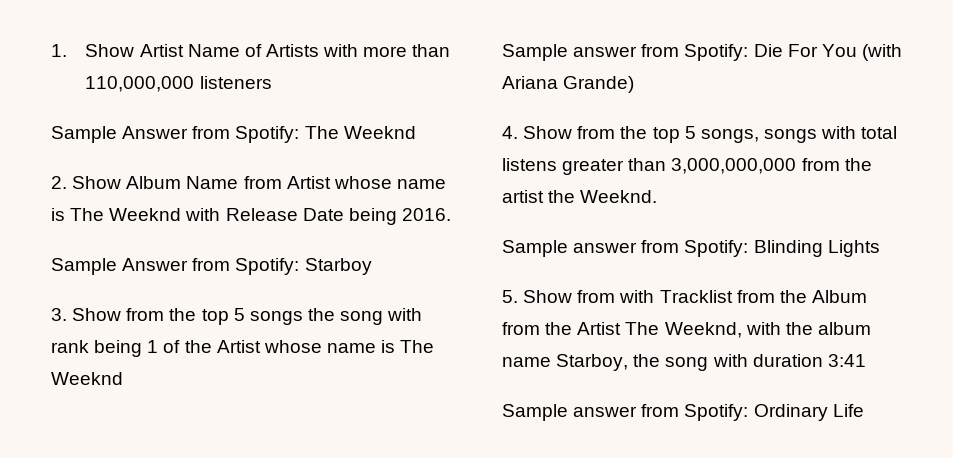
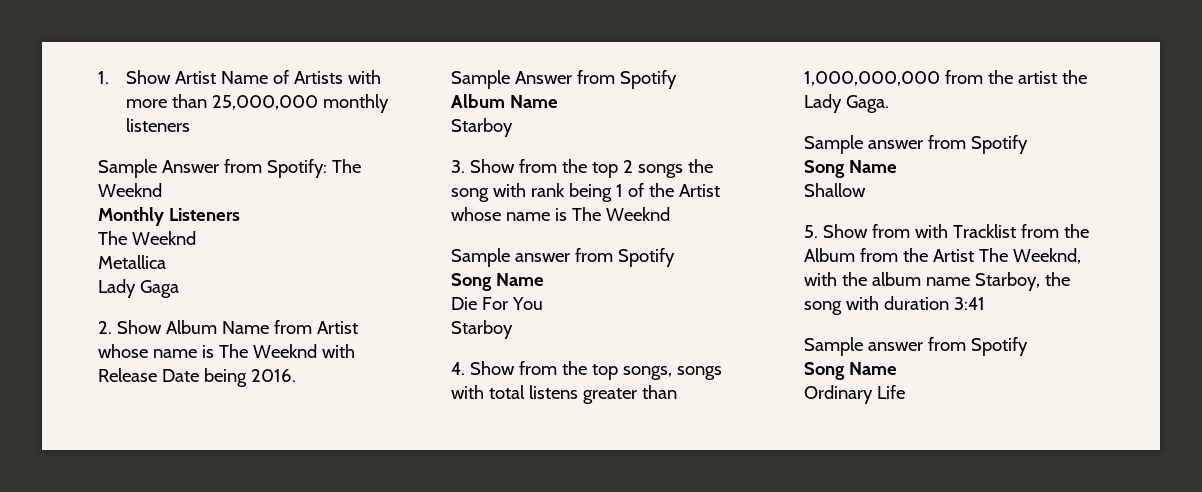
- 1. Show Artist Name of Artists with more than 110,000,000 listeners
+ 1. Show Artist Name of Artists with more than 25,000,000 monthly listeners
+ Monthly Listeners
+ The Weeknd
+ Metallica
+ Lady Gaga
- Sample Answer from Spotify: Starboy
+ Sample Answer from Spotify
+ Album Name
+ Starboy
- 3. Show from the top 5 songs the song with rank being 1 of the Artist whose name is The Weeknd
- Sample answer from Spotify: Die For You (with Ariana Grande)
+ 3. Show from the top 2 songs the song with rank being 1 of the Artist whose name is The Weeknd
+ Sample answer from Spotify
+ Song Name
+ Die For You
+ Starboy
- 4. Show from the top 5 songs, songs with total listens greater than 3,000,000,000 from the artist the Weeknd.
- Sample answer from Spotify: Blinding Lights
+ 4. Show from the top songs, songs with total listens greater than 1,000,000,000 from the artist the Lady Gaga.
+ Sample answer from Spotify
+ Song Name
+ Shallow
  5. Show from with Tracklist from the Album from the Artist The Weeknd, with the album name Starboy, the song with duration 3:41
- Sample answer from Spotify: Ordinary Life
+ Sample answer from Spotify
+ Song Name
+ Ordinary Life

